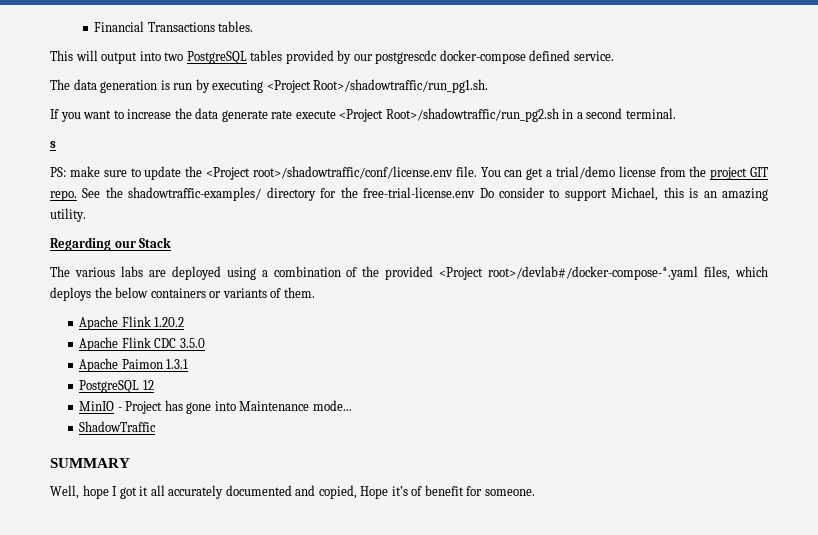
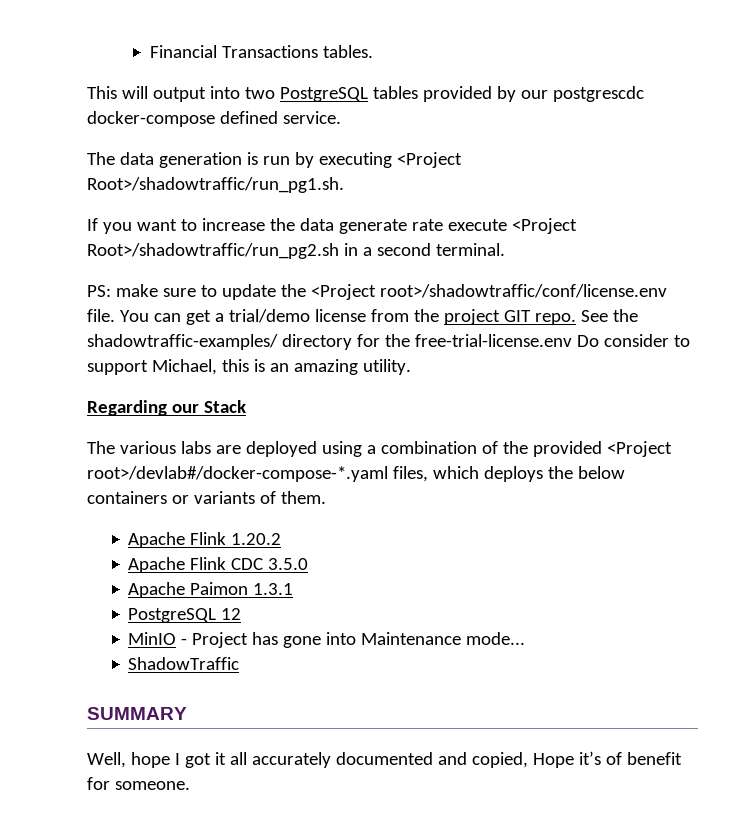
- s

